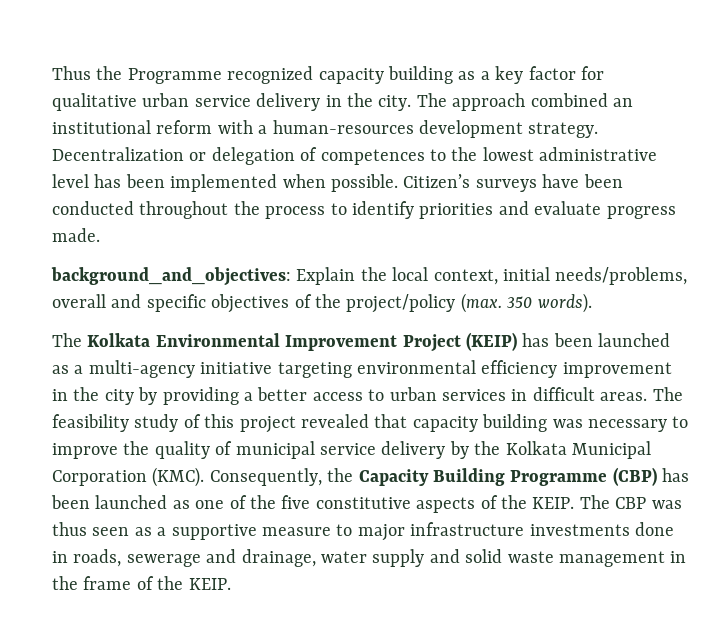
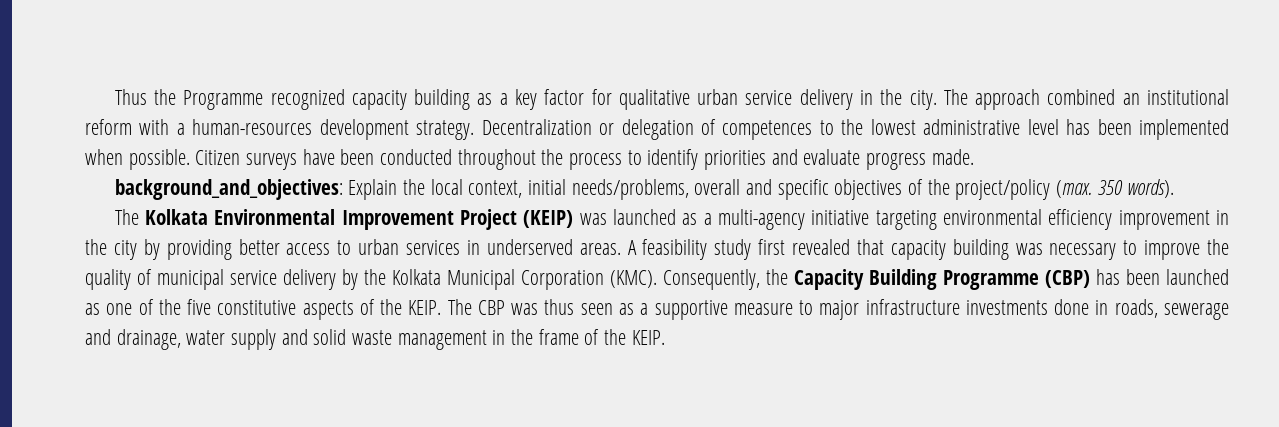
- Citizen’s surveys have been conducted throughout the process to identify priorities and evaluate progress made.
+ Citizen surveys have been conducted throughout the process to identify priorities and evaluate progress made.
- The Kolkata Environmental Improvement Project (KEIP) has been launched as a multi-agency initiative targeting environmental efficiency improvement in the city by providing a better access to urban services in difficult areas. The feasibility study of this project revealed that capacity building was necessary to improve the quality of municipal service delivery by the Kolkata Municipal Corporation (KMC).
+ The Kolkata Environmental Improvement Project (KEIP) was launched as a multi-agency initiative targeting environmental efficiency improvement in the city by providing better access to urban services in underserved areas. A feasibility study first revealed that capacity building was necessary to improve the quality of municipal service delivery by the Kolkata Municipal Corporation (KMC).

